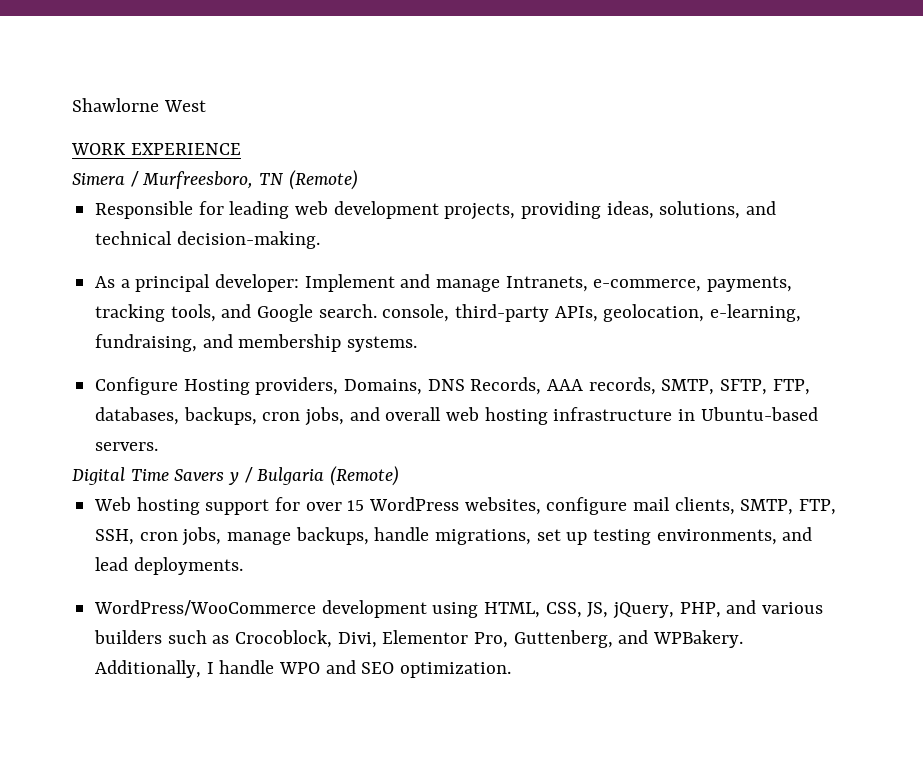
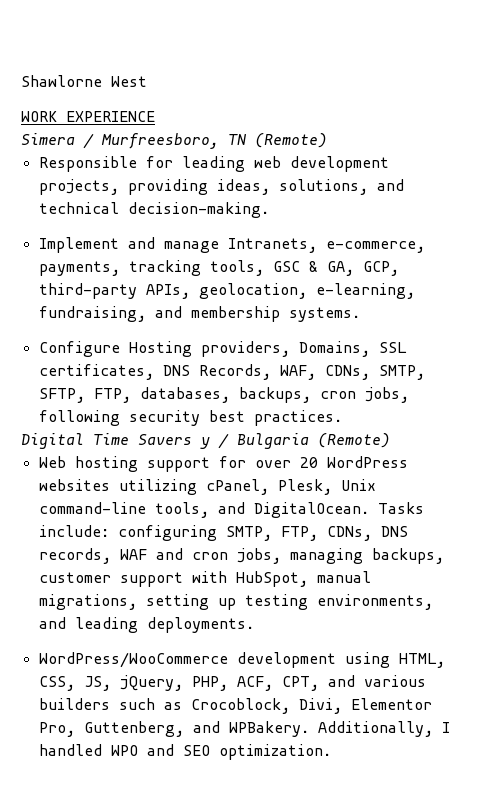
- As a principal developer: Implement and manage Intranets, e-commerce, payments, tracking tools, and Google search. console, third-party APIs, geolocation, e-learning, fundraising, and membership systems.
+ Implement and manage Intranets, e-commerce, payments, tracking tools, GSC & GA, GCP, third-party APIs, geolocation, e-learning, fundraising, and membership systems.
- Configure Hosting providers, Domains, DNS Records, AAA records, SMTP, SFTP, FTP, databases, backups, cron jobs, and overall web hosting infrastructure in Ubuntu-based servers.
+ Configure Hosting providers, Domains, SSL certificates, DNS Records, WAF, CDNs, SMTP, SFTP, FTP, databases, backups, cron jobs, following security best practices.
- Web hosting support for over 15 WordPress websites, configure mail clients, SMTP, FTP, SSH, cron jobs, manage backups, handle migrations, set up testing environments, and lead deployments.
+ Web hosting support for over 20 WordPress websites utilizing cPanel, Plesk, Unix command-line tools, and DigitalOcean. Tasks include: configuring SMTP, FTP, CDNs, DNS records, WAF and cron jobs, managing backups, customer support with HubSpot, manual migrations, setting up testing environments, and leading deployments.
- WordPress/WooCommerce development using HTML, CSS, JS, jQuery, PHP, and various builders such as Crocoblock, Divi, Elementor Pro, Guttenberg, and WPBakery.
+ WordPress/WooCommerce development using HTML, CSS, JS, jQuery, PHP, ACF, CPT, and various builders such as Crocoblock, Divi, Elementor Pro, Guttenberg, and WPBakery.
- Additionally, I handle WPO and SEO optimization.
+ Additionally, I handled WPO and SEO optimization.

